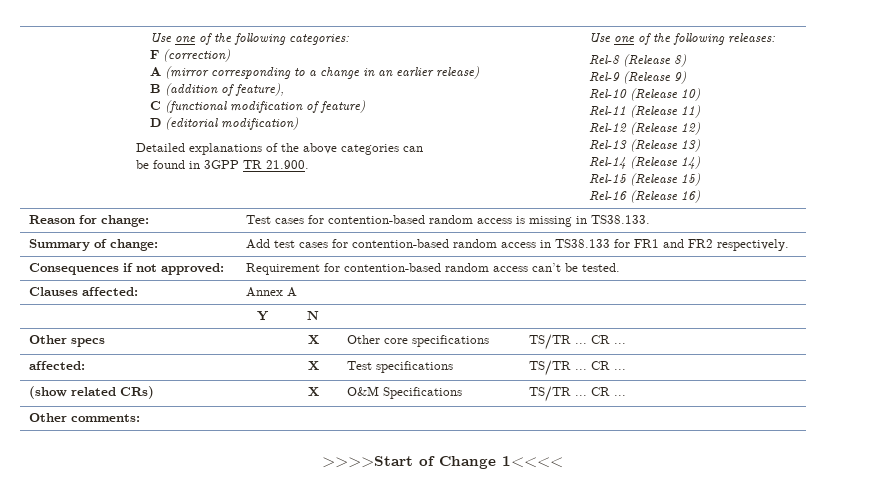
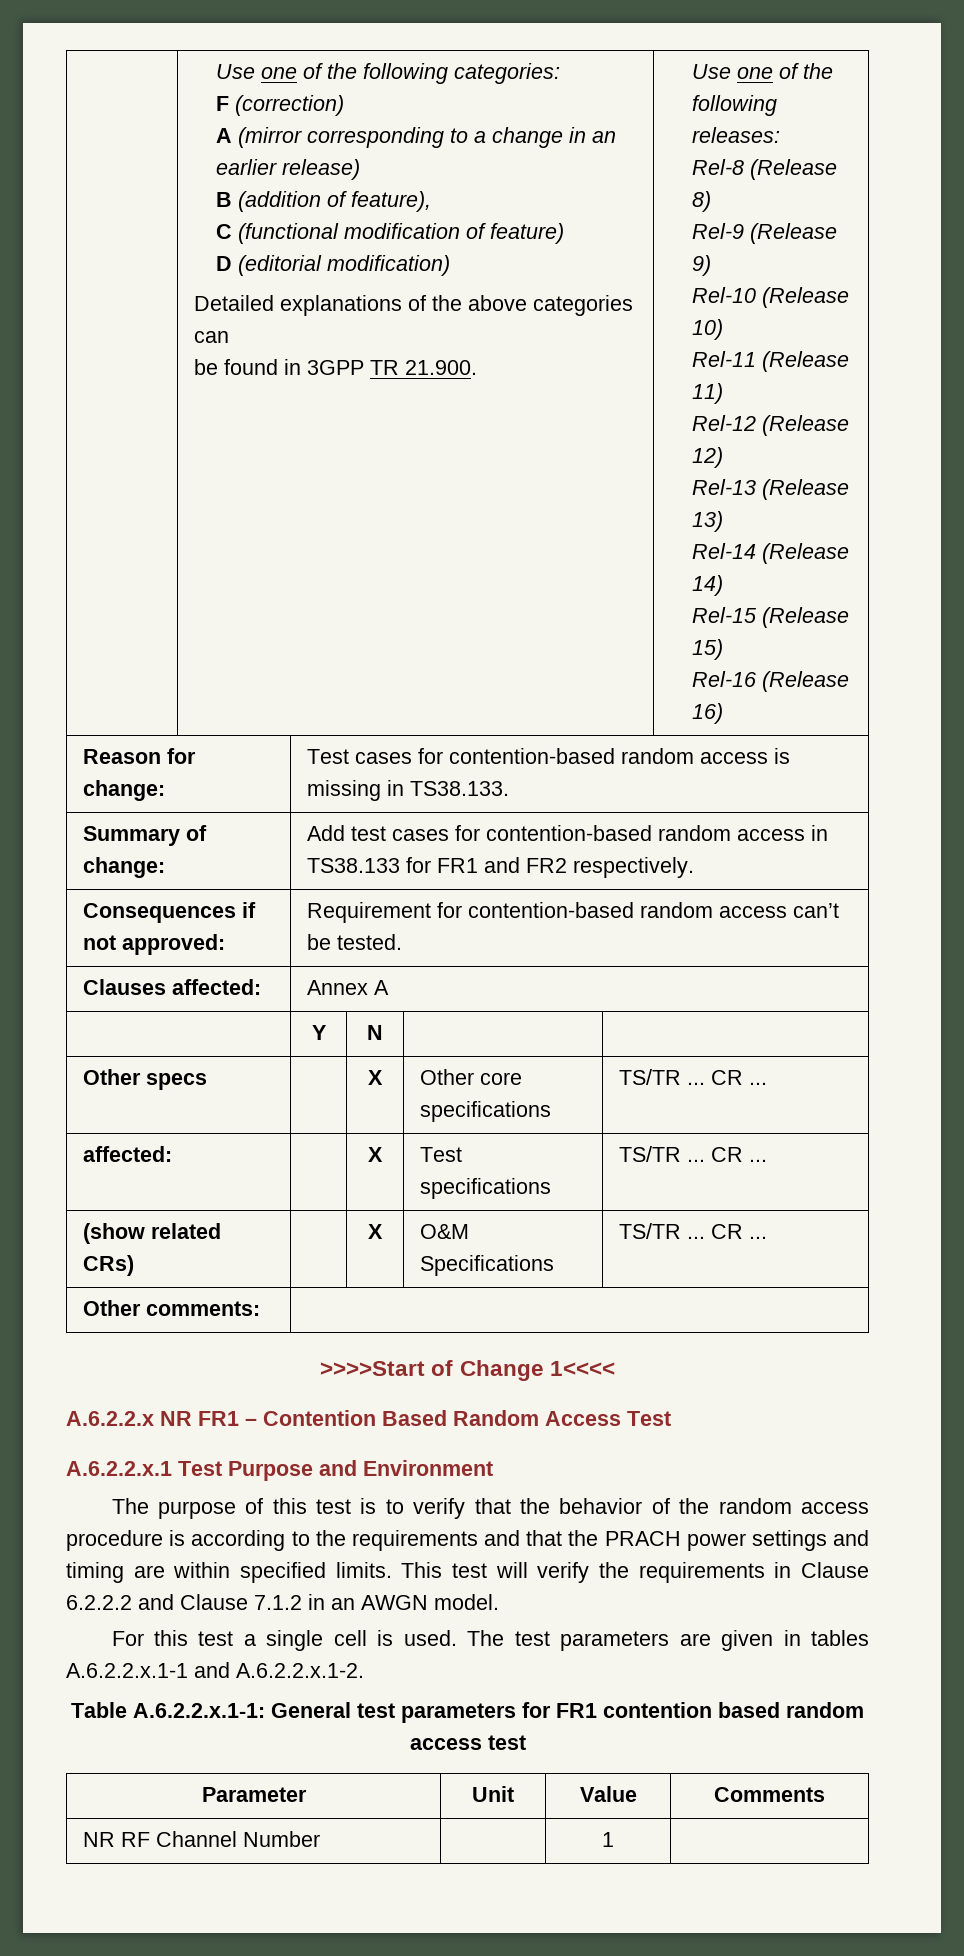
+ A.6.2.2.x NR FR1 – Contention Based Random Access Test
+ A.6.2.2.x.1 Test Purpose and Environment
+ The purpose of this test is to verify that the behavior of the random access procedure is according to the requirements and that the PRACH power settings and timing are within specified limits. This test will verify the requirements in Clause 6.2.2.2 and Clause 7.1.2 in an AWGN model.
+ For this test a single cell is used. The test parameters are given in tables A.6.2.2.x.1-1 and A.6.2.2.x.1-2.
+ Table A.6.2.2.x.1-1: General test parameters for FR1 contention based random access test
+ Parameter | Unit | Value | Comments
+ NR RF Channel Number | | 1 |

